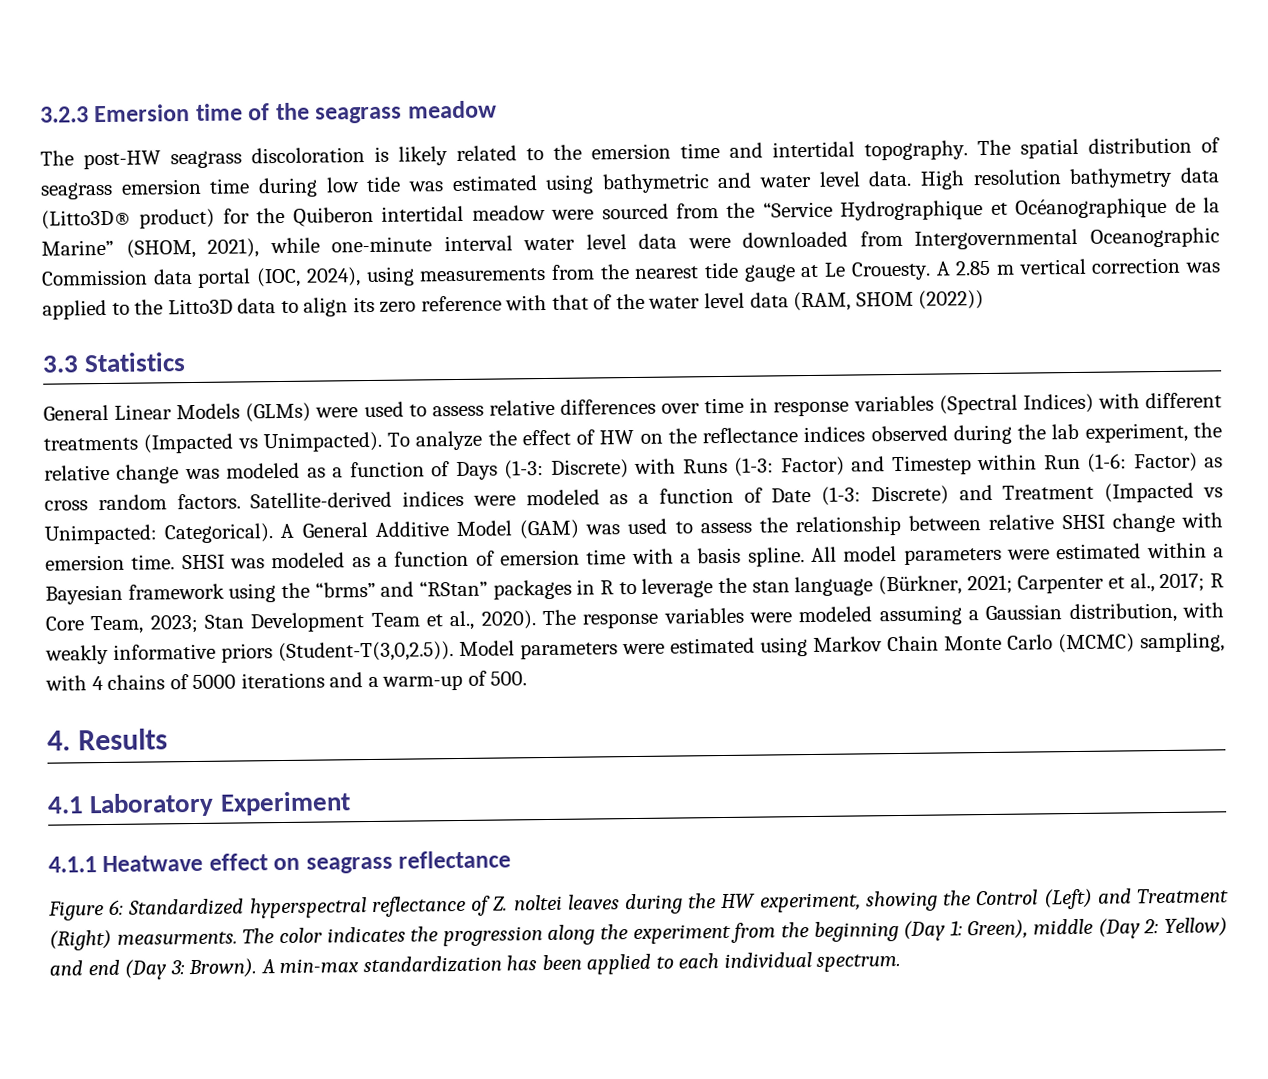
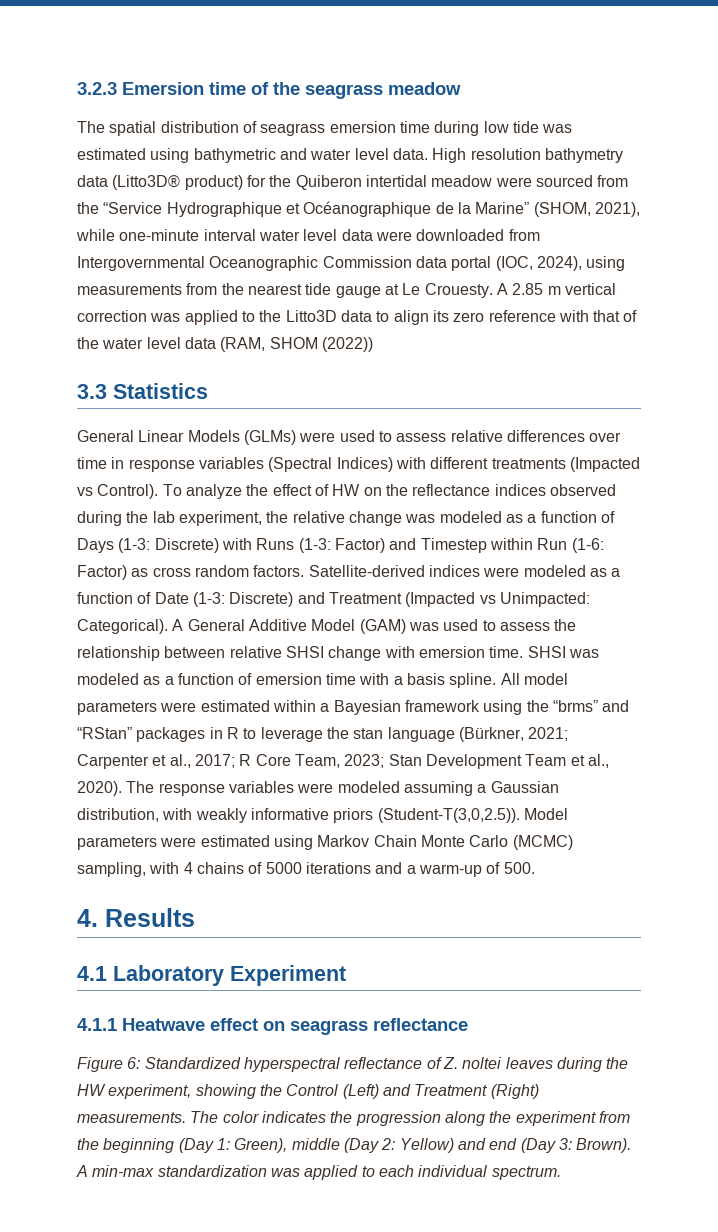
- The post-HW seagrass discoloration is likely related to the emersion time and intertidal topography. The spatial distribution of seagrass emersion time during low tide was estimated using bathymetric and water level data.
+ The spatial distribution of seagrass emersion time during low tide was estimated using bathymetric and water level data.
- General Linear Models (GLMs) were used to assess relative differences over time in response variables (Spectral Indices) with different treatments (Impacted vs Unimpacted).
+ General Linear Models (GLMs) were used to assess relative differences over time in response variables (Spectral Indices) with different treatments (Impacted vs Control).
- Figure 6: Standardized hyperspectral reflectance of Z. noltei leaves during the HW experiment, showing the Control (Left) and Treatment (Right) measurments.
+ Figure 6: Standardized hyperspectral reflectance of Z. noltei leaves during the HW experiment, showing the Control (Left) and Treatment (Right) measurements.
- A min-max standardization has been applied to each individual spectrum.
+ A min-max standardization was applied to each individual spectrum.

